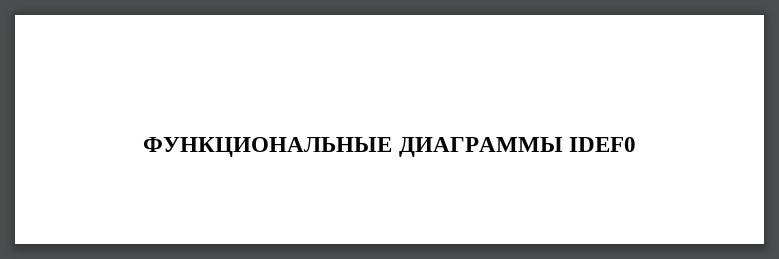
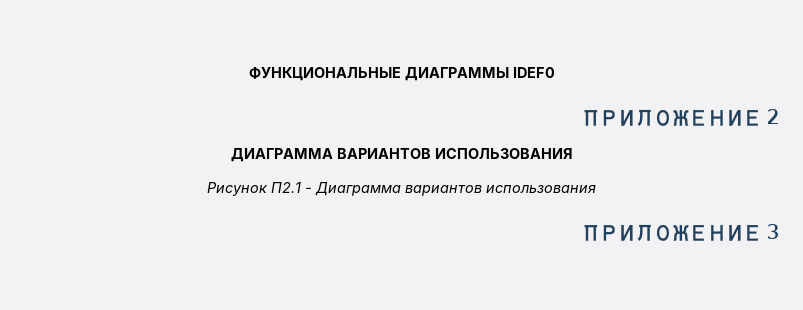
+ ПРИЛОЖЕНИЕ 2
+ ДИАГРАММА ВАРИАНТОВ ИСПОЛЬЗОВАНИЯ
+ Рисунок П2.1 - Диаграмма вариантов использования
+ ПРИЛОЖЕНИЕ 3

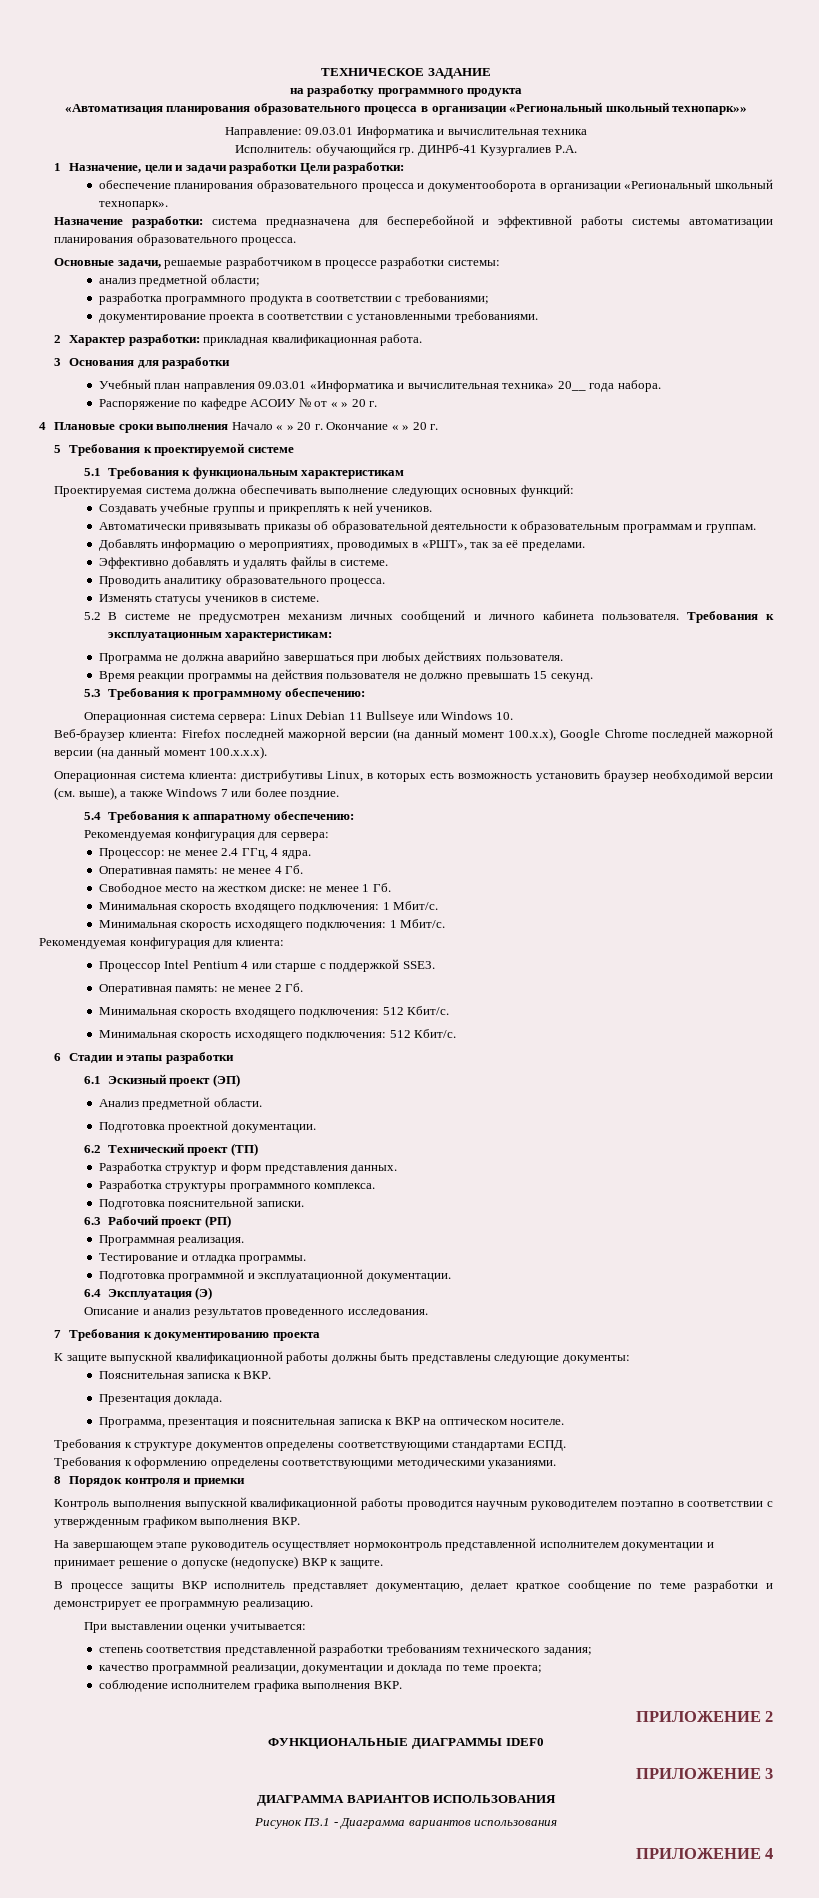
+ ТЕХНИЧЕСКОЕ ЗАДАНИЕ
+ на разработку программного продукта
+ «Автоматизация планирования образовательного процесса в организации «Региональный школьный технопарк»»
+ Направление: 09.03.01 Информатика и вычислительная техника
+ Исполнитель: обучающийся гр. ДИНРб-41 Кузургалиев Р.А.
+ 1 Назначение, цели и задачи разработки Цели разработки:
+ обеспечение планирования образовательного процесса и документооборота в организации «Региональный школьный технопарк».
+ Назначение разработки: система предназначена для бесперебойной и эффективной работы системы автоматизации планирования образовательного процесса.
+ Основные задачи, решаемые разработчиком в процессе разработки системы:
+ анализ предметной области;
+ разработка программного продукта в соответствии с требованиями;
+ документирование проекта в соответствии с установленными требованиями.
+ 2 Характер разработки: прикладная квалификационная работа.
+ 3 Основания для разработки
+ Учебный план направления 09.03.01 «Информатика и вычислительная техника» 20__ года набора.
+ Распоряжение по кафедре АСОИУ № от « » 20 г.
+ 4 Плановые сроки выполнения Начало « » 20 г. Окончание « » 20 г.
+ 5 Требования к проектируемой системе
+ 5.1 Требования к функциональным характеристикам
+ Проектируемая система должна обеспечивать выполнение следующих основных функций:
+ Создавать учебные группы и прикреплять к ней учеников.
+ Автоматически привязывать приказы об образовательной деятельности к образовательным программам и группам.
+ Добавлять информацию о мероприятиях, проводимых в «РШТ», так за её пределами.
+ Эффективно добавлять и удалять файлы в системе.
+ Проводить аналитику образовательного процесса.
+ Изменять статусы учеников в системе.
+ 5.2 В системе не предусмотрен механизм личных сообщений и личного кабинета пользователя. Требования к эксплуатационным характеристикам:
+ Программа не должна аварийно завершаться при любых действиях пользователя.
+ Время реакции программы на действия пользователя не должно превышать 15 секунд.
+ 5.3 Требования к программному обеспечению:
+ Операционная система сервера: Linux Debian 11 Bullseye или Windows 10.
+ Веб-браузер клиента: Firefox последней мажорной версии (на данный момент 100.x.x), Google Chrome последней мажорной версии (на данный момент 100.x.x.x).
+ Операционная система клиента: дистрибутивы Linux, в которых есть возможность установить браузер необходимой версии (см. выше), а также Windows 7 или более поздние.
+ 5.4 Требования к аппаратному обеспечению:
+ Рекомендуемая конфигурация для сервера:
+ Процессор: не менее 2.4 ГГц, 4 ядра.
+ Оперативная память: не менее 4 Гб.
+ Свободное место на жестком диске: не менее 1 Гб.
+ Минимальная скорость входящего подключения: 1 Мбит/с.
+ Минимальная скорость исходящего подключения: 1 Мбит/с.
+ Рекомендуемая конфигурация для клиента:
+ Процессор Intel Pentium 4 или старше с поддержкой SSE3.
+ Оперативная память: не менее 2 Гб.
+ Минимальная скорость входящего подключения: 512 Кбит/с.
+ Минимальная скорость исходящего подключения: 512 Кбит/с.
+ 6 Стадии и этапы разработки
+ 6.1 Эскизный проект (ЭП)
+ Анализ предметной области.
+ Подготовка проектной документации.
+ 6.2 Технический проект (ТП)
+ Разработка структур и форм представления данных.
+ Разработка структуры программного комплекса.
+ Подготовка пояснительной записки.
+ 6.3 Рабочий проект (РП)
+ Программная реализация.
+ Тестирование и отладка программы.
+ Подготовка программной и эксплуатационной документации.
+ 6.4 Эксплуатация (Э)
+ Описание и анализ результатов проведенного исследования.
+ 7 Требования к документированию проекта
+ К защите выпускной квалификационной работы должны быть представлены следующие документы:
+ Пояснительная записка к ВКР.
+ Презентация доклада.
+ Программа, презентация и пояснительная записка к ВКР на оптическом носителе.
+ Требования к структуре документов определены соответствующими стандартами ЕСПД.
+ Требования к оформлению определены соответствующими методическими указаниями.
+ 8 Порядок контроля и приемки
+ Контроль выполнения выпускной квалификационной работы проводится научным руководителем поэтапно в соответствии с утвержденным графиком выполнения ВКР.
+ На завершающем этапе руководитель осуществляет нормоконтроль представленной исполнителем документации и принимает решение о допуске (недопуске) ВКР к защите.
+ В процессе защиты ВКР исполнитель представляет документацию, делает краткое сообщение по теме разработки и демонстрирует ее программную реализацию.
+ При выставлении оценки учитывается:
+ степень соответствия представленной разработки требованиям технического задания;
+ качество программной реализации, документации и доклада по теме проекта;
+ соблюдение исполнителем графика выполнения ВКР.
+ ПРИЛОЖЕНИЕ 2
- ПРИЛОЖЕНИЕ 2
+ ПРИЛОЖЕНИЕ 3
- Рисунок П2.1 - Диаграмма вариантов использования
+ Рисунок П3.1 - Диаграмма вариантов использования
- ПРИЛОЖЕНИЕ 3
+ ПРИЛОЖЕНИЕ 4

